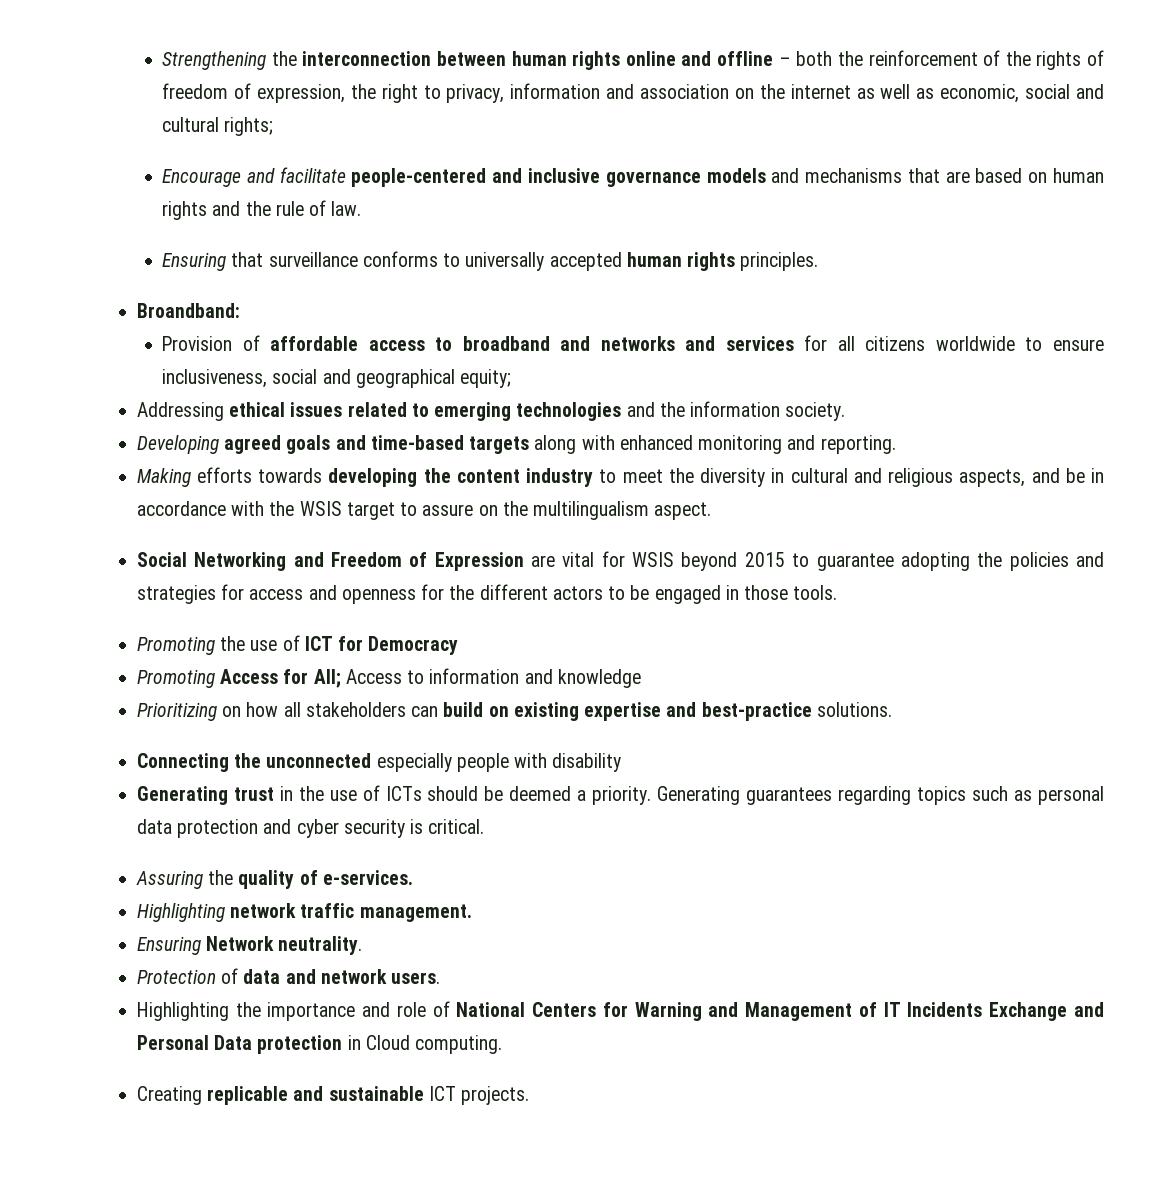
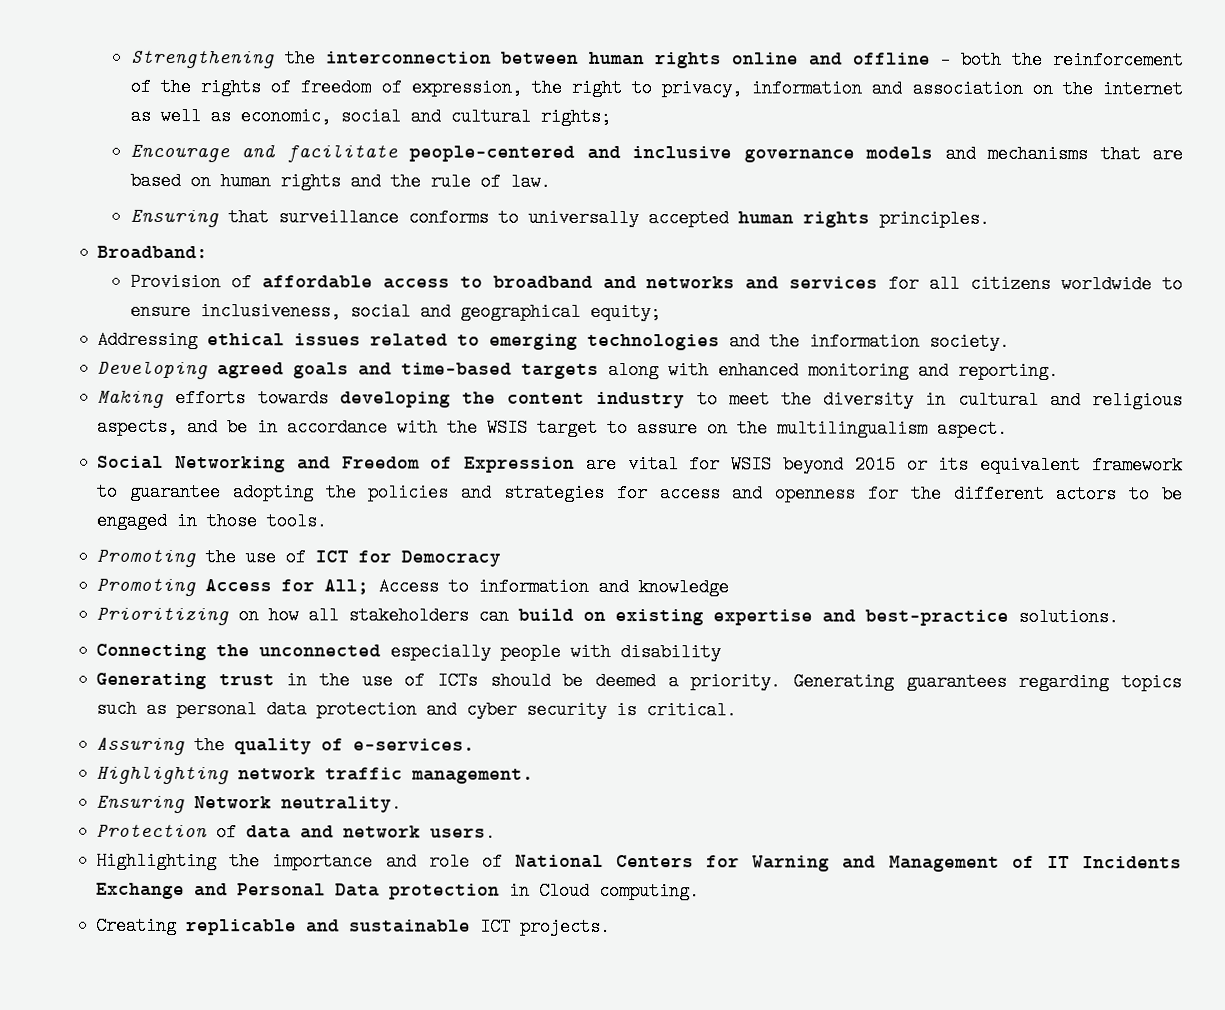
- Broandband:
+ Broadband:
- Social Networking and Freedom of Expression are vital for WSIS beyond 2015 to guarantee adopting the policies and strategies for access and openness for the different actors to be engaged in those tools.
+ Social Networking and Freedom of Expression are vital for WSIS beyond 2015 or its equivalent framework to guarantee adopting the policies and strategies for access and openness for the different actors to be engaged in those tools.

